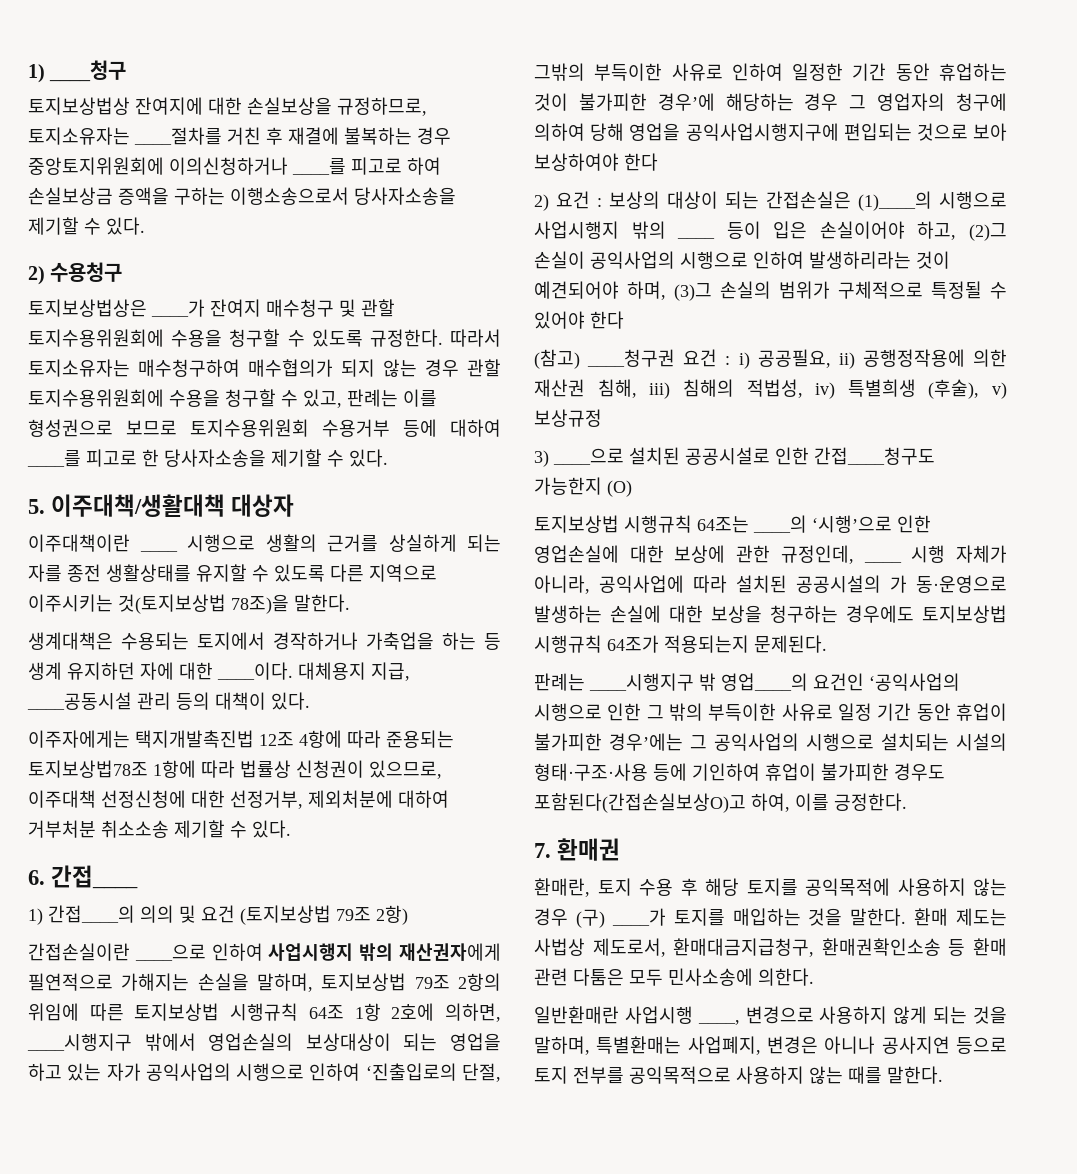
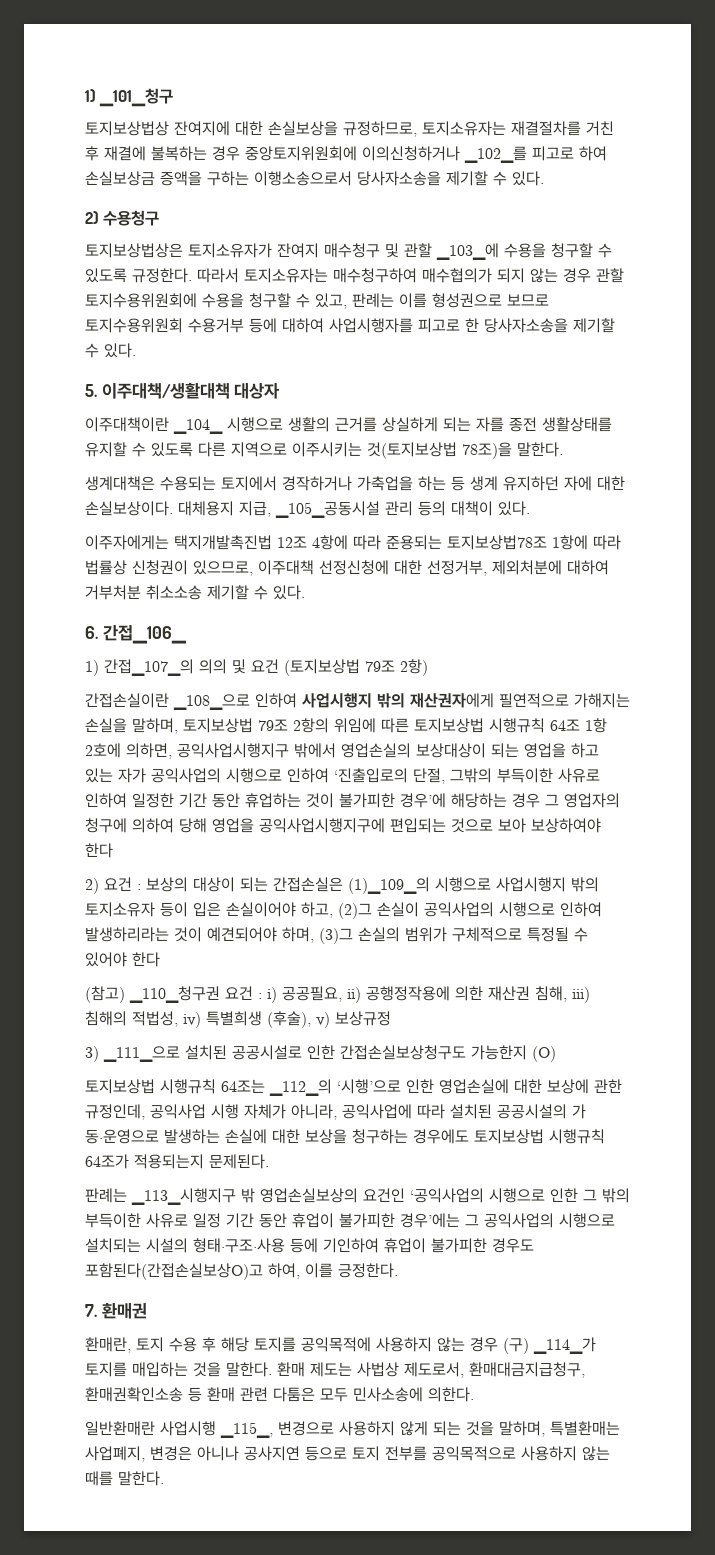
- 1) ____청구
+ 1) ▁101▁청구
- 토지보상법상 잔여지에 대한 손실보상을 규정하므로, 토지소유자는 ____절차를 거친 후 재결에 불복하는 경우 중앙토지위원회에 이의신청하거나 ____를 피고로 하여 손실보상금 증액을 구하는 이행소송으로서 당사자소송을 제기할 수 있다.
+ 토지보상법상 잔여지에 대한 손실보상을 규정하므로, 토지소유자는 재결절차를 거친 후 재결에 불복하는 경우 중앙토지위원회에 이의신청하거나 ▁102▁를 피고로 하여 손실보상금 증액을 구하는 이행소송으로서 당사자소송을 제기할 수 있다.
- 토지보상법상은 ____가 잔여지 매수청구 및 관할 토지수용위원회에 수용을 청구할 수 있도록 규정한다.
+ 토지보상법상은 토지소유자가 잔여지 매수청구 및 관할 ▁103▁에 수용을 청구할 수 있도록 규정한다.
- 따라서 토지소유자는 매수청구하여 매수협의가 되지 않는 경우 관할 토지수용위원회에 수용을 청구할 수 있고, 판례는 이를 형성권으로 보므로 토지수용위원회 수용거부 등에 대하여 ____를 피고로 한 당사자소송을 제기할 수 있다.
+ 따라서 토지소유자는 매수청구하여 매수협의가 되지 않는 경우 관할 토지수용위원회에 수용을 청구할 수 있고, 판례는 이를 형성권으로 보므로 토지수용위원회 수용거부 등에 대하여 사업시행자를 피고로 한 당사자소송을 제기할 수 있다.
- 이주대책이란 ____ 시행으로 생활의 근거를 상실하게 되는 자를 종전 생활상태를 유지할 수 있도록 다른 지역으로 이주시키는 것(토지보상법 78조)을 말한다.
+ 이주대책이란 ▁104▁ 시행으로 생활의 근거를 상실하게 되는 자를 종전 생활상태를 유지할 수 있도록 다른 지역으로 이주시키는 것(토지보상법 78조)을 말한다.
- 생계대책은 수용되는 토지에서 경작하거나 가축업을 하는 등 생계 유지하던 자에 대한 ____이다.
+ 생계대책은 수용되는 토지에서 경작하거나 가축업을 하는 등 생계 유지하던 자에 대한 손실보상이다.
- 대체용지 지급, ____공동시설 관리 등의 대책이 있다.
+ 대체용지 지급, ▁105▁공동시설 관리 등의 대책이 있다.
- 6. 간접____
- 1) 간접____의 의의 및 요건 (토지보상법 79조 2항)
+ 6. 간접▁106▁
+ 1) 간접▁107▁의 의의 및 요건 (토지보상법 79조 2항)
- 간접손실이란 ____으로 인하여 사업시행지 밖의 재산권자에게 필연적으로 가해지는 손실을 말하며, 토지보상법 79조 2항의 위임에 따른 토지보상법 시행규칙 64조 1항 2호에 의하면, ____시행지구 밖에서 영업손실의 보상대상이 되는 영업을 하고 있는 자가 공익사업의 시행으로 인하여 ‘진출입로의 단절, 그밖의 부득이한 사유로 인하여 일정한 기간 동안 휴업하는 것이 불가피한 경우’에 해당하는 경우 그 영업자의 청구에 의하여 당해 영업을 공익사업시행지구에 편입되는 것으로 보아 보상하여야 한다
+ 간접손실이란 ▁108▁으로 인하여 사업시행지 밖의 재산권자에게 필연적으로 가해지는 손실을 말하며, 토지보상법 79조 2항의 위임에 따른 토지보상법 시행규칙 64조 1항 2호에 의하면, 공익사업시행지구 밖에서 영업손실의 보상대상이 되는 영업을 하고 있는 자가 공익사업의 시행으로 인하여 ‘진출입로의 단절, 그밖의 부득이한 사유로 인하여 일정한 기간 동안 휴업하는 것이 불가피한 경우’에 해당하는 경우 그 영업자의 청구에 의하여 당해 영업을 공익사업시행지구에 편입되는 것으로 보아 보상하여야 한다
- 2) 요건 : 보상의 대상이 되는 간접손실은 (1)____의 시행으로 사업시행지 밖의 ____ 등이 입은 손실이어야 하고, (2)그 손실이 공익사업의 시행으로 인하여 발생하리라는 것이 예견되어야 하며, (3)그 손실의 범위가 구체적으로 특정될 수 있어야 한다
+ 2) 요건 : 보상의 대상이 되는 간접손실은 (1)▁109▁의 시행으로 사업시행지 밖의 토지소유자 등이 입은 손실이어야 하고, (2)그 손실이 공익사업의 시행으로 인하여 발생하리라는 것이 예견되어야 하며, (3)그 손실의 범위가 구체적으로 특정될 수 있어야 한다
- (참고) ____청구권 요건 : i) 공공필요, ii) 공행정작용에 의한 재산권 침해, iii) 침해의 적법성, iv) 특별희생 (후술), v) 보상규정
+ (참고) ▁110▁청구권 요건 : i) 공공필요, ii) 공행정작용에 의한 재산권 침해, iii) 침해의 적법성, iv) 특별희생 (후술), v) 보상규정
- 3) ____으로 설치된 공공시설로 인한 간접____청구도 가능한지 (O)
+ 3) ▁111▁으로 설치된 공공시설로 인한 간접손실보상청구도 가능한지 (O)
- 토지보상법 시행규칙 64조는 ____의 ‘시행’으로 인한 영업손실에 대한 보상에 관한 규정인데, ____ 시행 자체가 아니라, 공익사업에 따라 설치된 공공시설의 가 동·운영으로 발생하는 손실에 대한 보상을 청구하는 경우에도 토지보상법 시행규칙 64조가 적용되는지 문제된다.
+ 토지보상법 시행규칙 64조는 ▁112▁의 ‘시행’으로 인한 영업손실에 대한 보상에 관한 규정인데, 공익사업 시행 자체가 아니라, 공익사업에 따라 설치된 공공시설의 가 동·운영으로 발생하는 손실에 대한 보상을 청구하는 경우에도 토지보상법 시행규칙 64조가 적용되는지 문제된다.
- 판례는 ____시행지구 밖 영업____의 요건인 ‘공익사업의 시행으로 인한 그 밖의 부득이한 사유로 일정 기간 동안 휴업이 불가피한 경우’에는 그 공익사업의 시행으로 설치되는 시설의 형태·구조·사용 등에 기인하여 휴업이 불가피한 경우도 포함된다(간접손실보상O)고 하여, 이를 긍정한다.
+ 판례는 ▁113▁시행지구 밖 영업손실보상의 요건인 ‘공익사업의 시행으로 인한 그 밖의 부득이한 사유로 일정 기간 동안 휴업이 불가피한 경우’에는 그 공익사업의 시행으로 설치되는 시설의 형태·구조·사용 등에 기인하여 휴업이 불가피한 경우도 포함된다(간접손실보상O)고 하여, 이를 긍정한다.
- 환매란, 토지 수용 후 해당 토지를 공익목적에 사용하지 않는 경우 (구) ____가 토지를 매입하는 것을 말한다.
+ 환매란, 토지 수용 후 해당 토지를 공익목적에 사용하지 않는 경우 (구) ▁114▁가 토지를 매입하는 것을 말한다.
- 일반환매란 사업시행 ____, 변경으로 사용하지 않게 되는 것을 말하며, 특별환매는 사업폐지, 변경은 아니나 공사지연 등으로 토지 전부를 공익목적으로 사용하지 않는 때를 말한다.
+ 일반환매란 사업시행 ▁115▁, 변경으로 사용하지 않게 되는 것을 말하며, 특별환매는 사업폐지, 변경은 아니나 공사지연 등으로 토지 전부를 공익목적으로 사용하지 않는 때를 말한다.

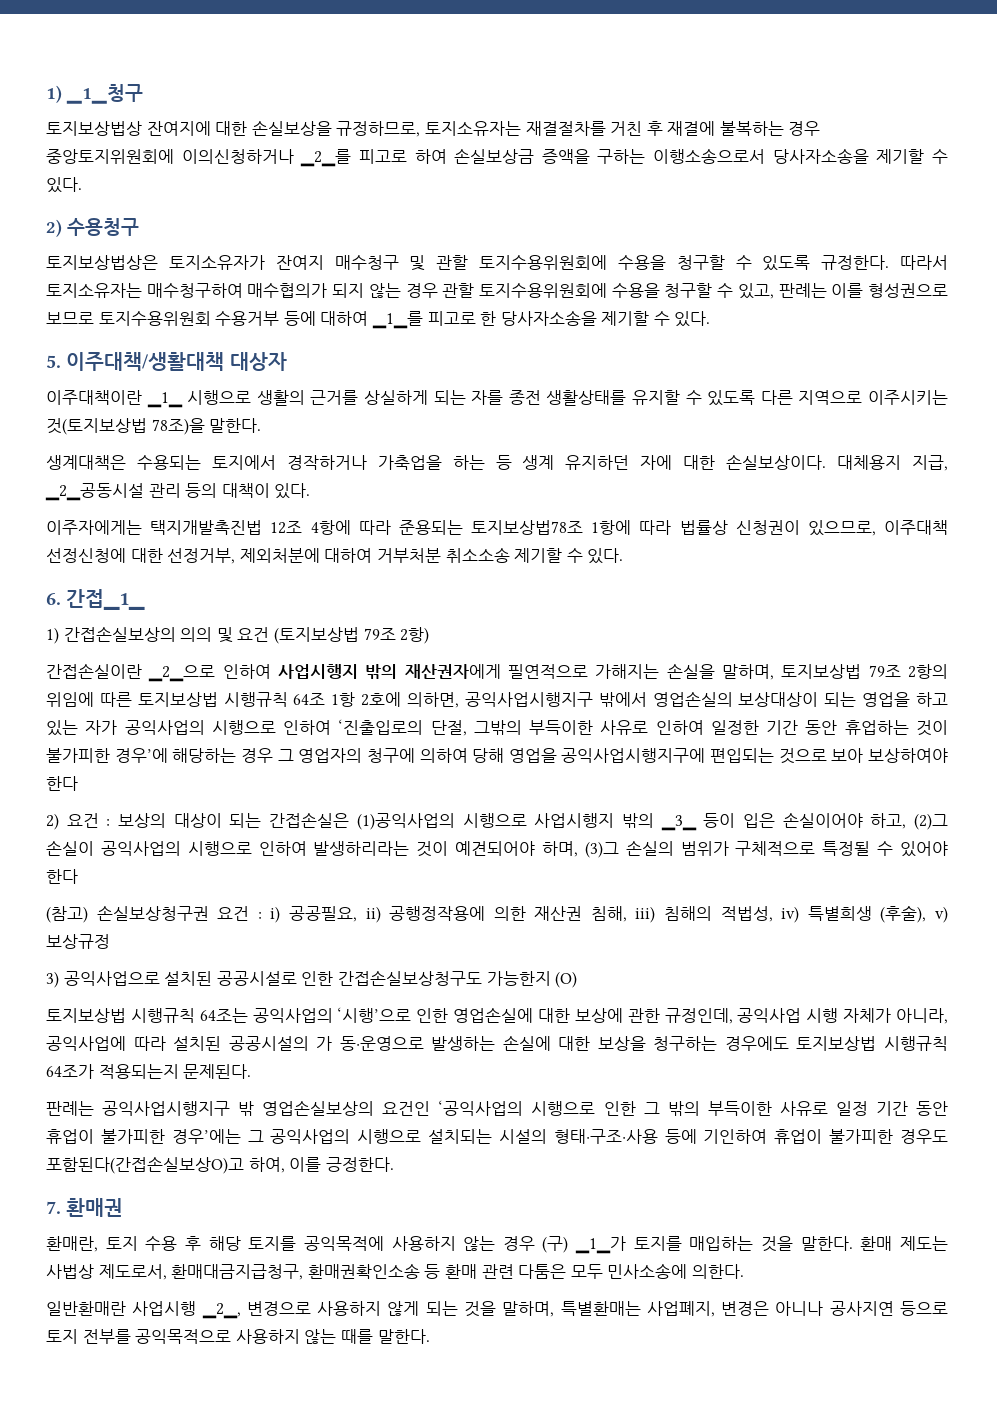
- 1) ▁101▁청구
+ 1) ▁1▁청구
- 토지보상법상 잔여지에 대한 손실보상을 규정하므로, 토지소유자는 재결절차를 거친 후 재결에 불복하는 경우 중앙토지위원회에 이의신청하거나 ▁102▁를 피고로 하여 손실보상금 증액을 구하는 이행소송으로서 당사자소송을 제기할 수 있다.
+ 토지보상법상 잔여지에 대한 손실보상을 규정하므로, 토지소유자는 재결절차를 거친 후 재결에 불복하는 경우 중앙토지위원회에 이의신청하거나 ▁2▁를 피고로 하여 손실보상금 증액을 구하는 이행소송으로서 당사자소송을 제기할 수 있다.
- 토지보상법상은 토지소유자가 잔여지 매수청구 및 관할 ▁103▁에 수용을 청구할 수 있도록 규정한다.
+ 토지보상법상은 토지소유자가 잔여지 매수청구 및 관할 토지수용위원회에 수용을 청구할 수 있도록 규정한다.
- 따라서 토지소유자는 매수청구하여 매수협의가 되지 않는 경우 관할 토지수용위원회에 수용을 청구할 수 있고, 판례는 이를 형성권으로 보므로 토지수용위원회 수용거부 등에 대하여 사업시행자를 피고로 한 당사자소송을 제기할 수 있다.
+ 따라서 토지소유자는 매수청구하여 매수협의가 되지 않는 경우 관할 토지수용위원회에 수용을 청구할 수 있고, 판례는 이를 형성권으로 보므로 토지수용위원회 수용거부 등에 대하여 ▁1▁를 피고로 한 당사자소송을 제기할 수 있다.
- 이주대책이란 ▁104▁ 시행으로 생활의 근거를 상실하게 되는 자를 종전 생활상태를 유지할 수 있도록 다른 지역으로 이주시키는 것(토지보상법 78조)을 말한다.
+ 이주대책이란 ▁1▁ 시행으로 생활의 근거를 상실하게 되는 자를 종전 생활상태를 유지할 수 있도록 다른 지역으로 이주시키는 것(토지보상법 78조)을 말한다.
- 대체용지 지급, ▁105▁공동시설 관리 등의 대책이 있다.
+ 대체용지 지급, ▁2▁공동시설 관리 등의 대책이 있다.
- 6. 간접▁106▁
- 1) 간접▁107▁의 의의 및 요건 (토지보상법 79조 2항)
+ 6. 간접▁1▁
+ 1) 간접손실보상의 의의 및 요건 (토지보상법 79조 2항)
- 간접손실이란 ▁108▁으로 인하여 사업시행지 밖의 재산권자에게 필연적으로 가해지는 손실을 말하며, 토지보상법 79조 2항의 위임에 따른 토지보상법 시행규칙 64조 1항 2호에 의하면, 공익사업시행지구 밖에서 영업손실의 보상대상이 되는 영업을 하고 있는 자가 공익사업의 시행으로 인하여 ‘진출입로의 단절, 그밖의 부득이한 사유로 인하여 일정한 기간 동안 휴업하는 것이 불가피한 경우’에 해당하는 경우 그 영업자의 청구에 의하여 당해 영업을 공익사업시행지구에 편입되는 것으로 보아 보상하여야 한다
+ 간접손실이란 ▁2▁으로 인하여 사업시행지 밖의 재산권자에게 필연적으로 가해지는 손실을 말하며, 토지보상법 79조 2항의 위임에 따른 토지보상법 시행규칙 64조 1항 2호에 의하면, 공익사업시행지구 밖에서 영업손실의 보상대상이 되는 영업을 하고 있는 자가 공익사업의 시행으로 인하여 ‘진출입로의 단절, 그밖의 부득이한 사유로 인하여 일정한 기간 동안 휴업하는 것이 불가피한 경우’에 해당하는 경우 그 영업자의 청구에 의하여 당해 영업을 공익사업시행지구에 편입되는 것으로 보아 보상하여야 한다
- 2) 요건 : 보상의 대상이 되는 간접손실은 (1)▁109▁의 시행으로 사업시행지 밖의 토지소유자 등이 입은 손실이어야 하고, (2)그 손실이 공익사업의 시행으로 인하여 발생하리라는 것이 예견되어야 하며, (3)그 손실의 범위가 구체적으로 특정될 수 있어야 한다
+ 2) 요건 : 보상의 대상이 되는 간접손실은 (1)공익사업의 시행으로 사업시행지 밖의 ▁3▁ 등이 입은 손실이어야 하고, (2)그 손실이 공익사업의 시행으로 인하여 발생하리라는 것이 예견되어야 하며, (3)그 손실의 범위가 구체적으로 특정될 수 있어야 한다
- (참고) ▁110▁청구권 요건 : i) 공공필요, ii) 공행정작용에 의한 재산권 침해, iii) 침해의 적법성, iv) 특별희생 (후술), v) 보상규정
+ (참고) 손실보상청구권 요건 : i) 공공필요, ii) 공행정작용에 의한 재산권 침해, iii) 침해의 적법성, iv) 특별희생 (후술), v) 보상규정
- 3) ▁111▁으로 설치된 공공시설로 인한 간접손실보상청구도 가능한지 (O)
+ 3) 공익사업으로 설치된 공공시설로 인한 간접손실보상청구도 가능한지 (O)
- 토지보상법 시행규칙 64조는 ▁112▁의 ‘시행’으로 인한 영업손실에 대한 보상에 관한 규정인데, 공익사업 시행 자체가 아니라, 공익사업에 따라 설치된 공공시설의 가 동·운영으로 발생하는 손실에 대한 보상을 청구하는 경우에도 토지보상법 시행규칙 64조가 적용되는지 문제된다.
+ 토지보상법 시행규칙 64조는 공익사업의 ‘시행’으로 인한 영업손실에 대한 보상에 관한 규정인데, 공익사업 시행 자체가 아니라, 공익사업에 따라 설치된 공공시설의 가 동·운영으로 발생하는 손실에 대한 보상을 청구하는 경우에도 토지보상법 시행규칙 64조가 적용되는지 문제된다.
- 판례는 ▁113▁시행지구 밖 영업손실보상의 요건인 ‘공익사업의 시행으로 인한 그 밖의 부득이한 사유로 일정 기간 동안 휴업이 불가피한 경우’에는 그 공익사업의 시행으로 설치되는 시설의 형태·구조·사용 등에 기인하여 휴업이 불가피한 경우도 포함된다(간접손실보상O)고 하여, 이를 긍정한다.
+ 판례는 공익사업시행지구 밖 영업손실보상의 요건인 ‘공익사업의 시행으로 인한 그 밖의 부득이한 사유로 일정 기간 동안 휴업이 불가피한 경우’에는 그 공익사업의 시행으로 설치되는 시설의 형태·구조·사용 등에 기인하여 휴업이 불가피한 경우도 포함된다(간접손실보상O)고 하여, 이를 긍정한다.
- 환매란, 토지 수용 후 해당 토지를 공익목적에 사용하지 않는 경우 (구) ▁114▁가 토지를 매입하는 것을 말한다.
+ 환매란, 토지 수용 후 해당 토지를 공익목적에 사용하지 않는 경우 (구) ▁1▁가 토지를 매입하는 것을 말한다.
- 일반환매란 사업시행 ▁115▁, 변경으로 사용하지 않게 되는 것을 말하며, 특별환매는 사업폐지, 변경은 아니나 공사지연 등으로 토지 전부를 공익목적으로 사용하지 않는 때를 말한다.
+ 일반환매란 사업시행 ▁2▁, 변경으로 사용하지 않게 되는 것을 말하며, 특별환매는 사업폐지, 변경은 아니나 공사지연 등으로 토지 전부를 공익목적으로 사용하지 않는 때를 말한다.

